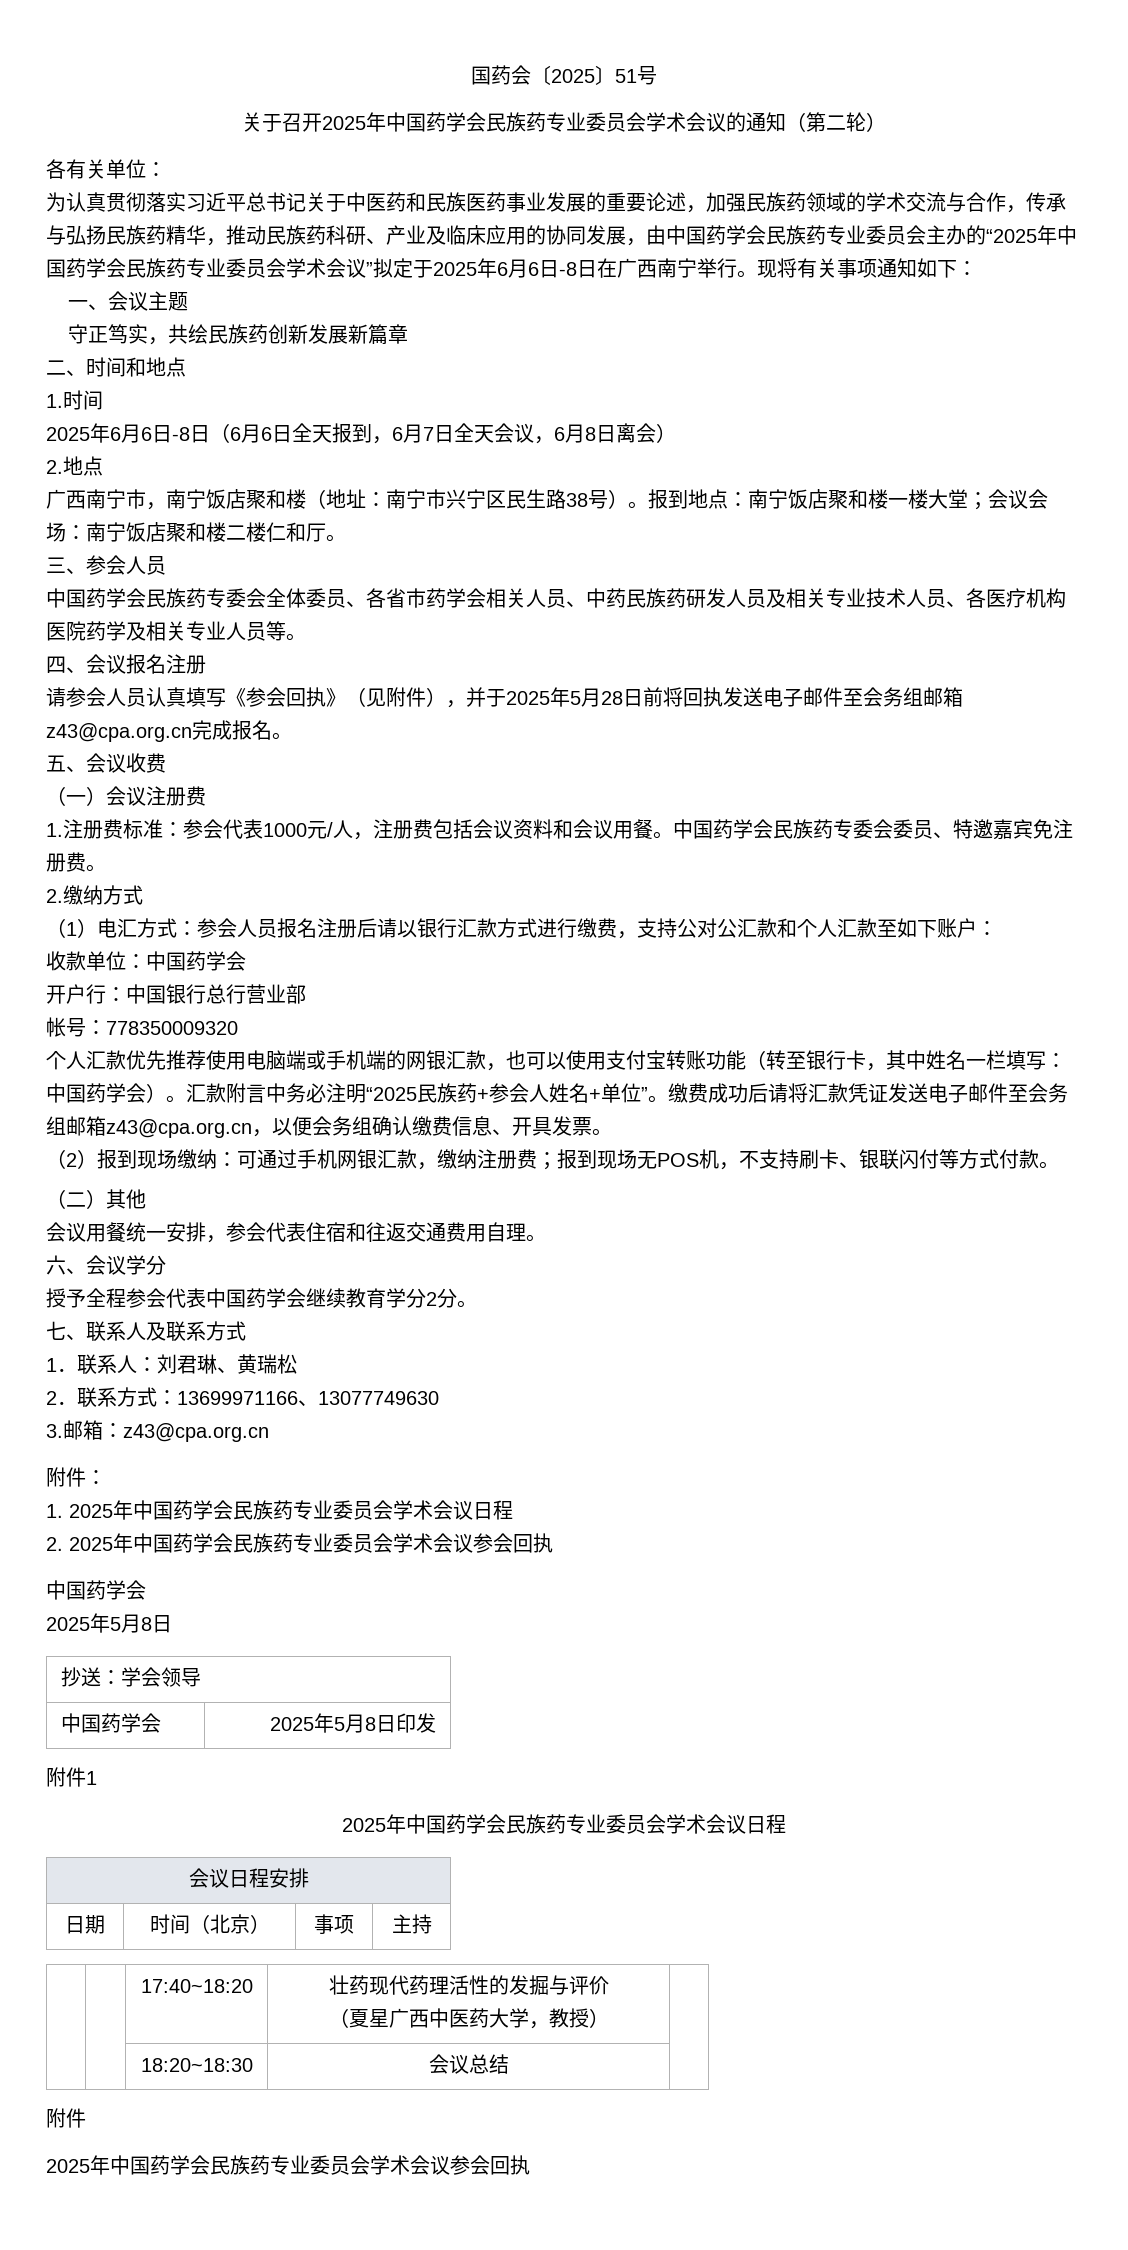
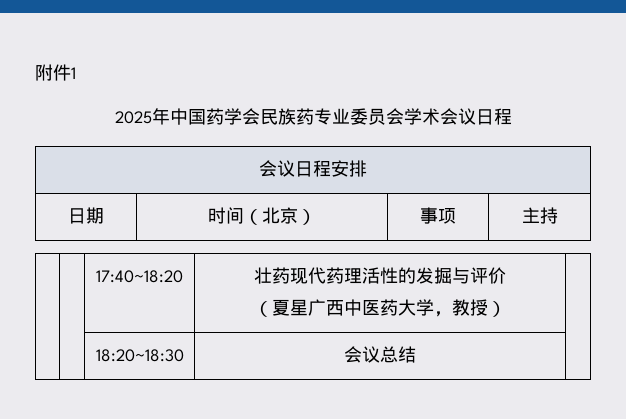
- 国药会〔2025〕51号
- 关于召开2025年中国药学会民族药专业委员会学术会议的通知（第二轮）
- 各有关单位：
- 为认真贯彻落实习近平总书记关于中医药和民族医药事业发展的重要论述，加强民族药领域的学术交流与合作，传承与弘扬民族药精华，推动民族药科研、产业及临床应用的协同发展，由中国药学会民族药专业委员会主办的“2025年中国药学会民族药专业委员会学术会议”拟定于2025年6月6日-8日在广西南宁举行。现将有关事项通知如下：
- 一、会议主题
- 守正笃实，共绘民族药创新发展新篇章
- 二、时间和地点
- 1.时间
- 2025年6月6日-8日（6月6日全天报到，6月7日全天会议，6月8日离会）
- 2.地点
- 广西南宁市，南宁饭店聚和楼（地址：南宁市兴宁区民生路38号）。报到地点：南宁饭店聚和楼一楼大堂；会议会场：南宁饭店聚和楼二楼仁和厅。
- 三、参会人员
- 中国药学会民族药专委会全体委员、各省市药学会相关人员、中药民族药研发人员及相关专业技术人员、各医疗机构医院药学及相关专业人员等。
- 四、会议报名注册
- 请参会人员认真填写《参会回执》（见附件），并于2025年5月28日前将回执发送电子邮件至会务组邮箱z43@cpa.org.cn完成报名。
- 五、会议收费
- （一）会议注册费
- 1.注册费标准：参会代表1000元/人，注册费包括会议资料和会议用餐。中国药学会民族药专委会委员、特邀嘉宾免注册费。
- 2.缴纳方式
- （1）电汇方式：参会人员报名注册后请以银行汇款方式进行缴费，支持公对公汇款和个人汇款至如下账户：
- 收款单位：中国药学会
- 开户行：中国银行总行营业部
- 帐号：778350009320
- 个人汇款优先推荐使用电脑端或手机端的网银汇款，也可以使用支付宝转账功能（转至银行卡，其中姓名一栏填写：中国药学会）。汇款附言中务必注明“2025民族药+参会人姓名+单位”。缴费成功后请将汇款凭证发送电子邮件至会务组邮箱z43@cpa.org.cn，以便会务组确认缴费信息、开具发票。
- （2）报到现场缴纳：可通过手机网银汇款，缴纳注册费；报到现场无POS机，不支持刷卡、银联闪付等方式付款。
- （二）其他
- 会议用餐统一安排，参会代表住宿和往返交通费用自理。
- 六、会议学分
- 授予全程参会代表中国药学会继续教育学分2分。
- 七、联系人及联系方式
- 1．联系人：刘君琳、黄瑞松
- 2．联系方式：13699971166、13077749630
- 3.邮箱：z43@cpa.org.cn
- 附件：
- 1. 2025年中国药学会民族药专业委员会学术会议日程
- 2. 2025年中国药学会民族药专业委员会学术会议参会回执
- 中国药学会
- 2025年5月8日
- 抄送：学会领导
- 中国药学会 | 2025年5月8日印发
  | | 18:20~18:30 | 会议总结 |
- 附件
- 2025年中国药学会民族药专业委员会学术会议参会回执

